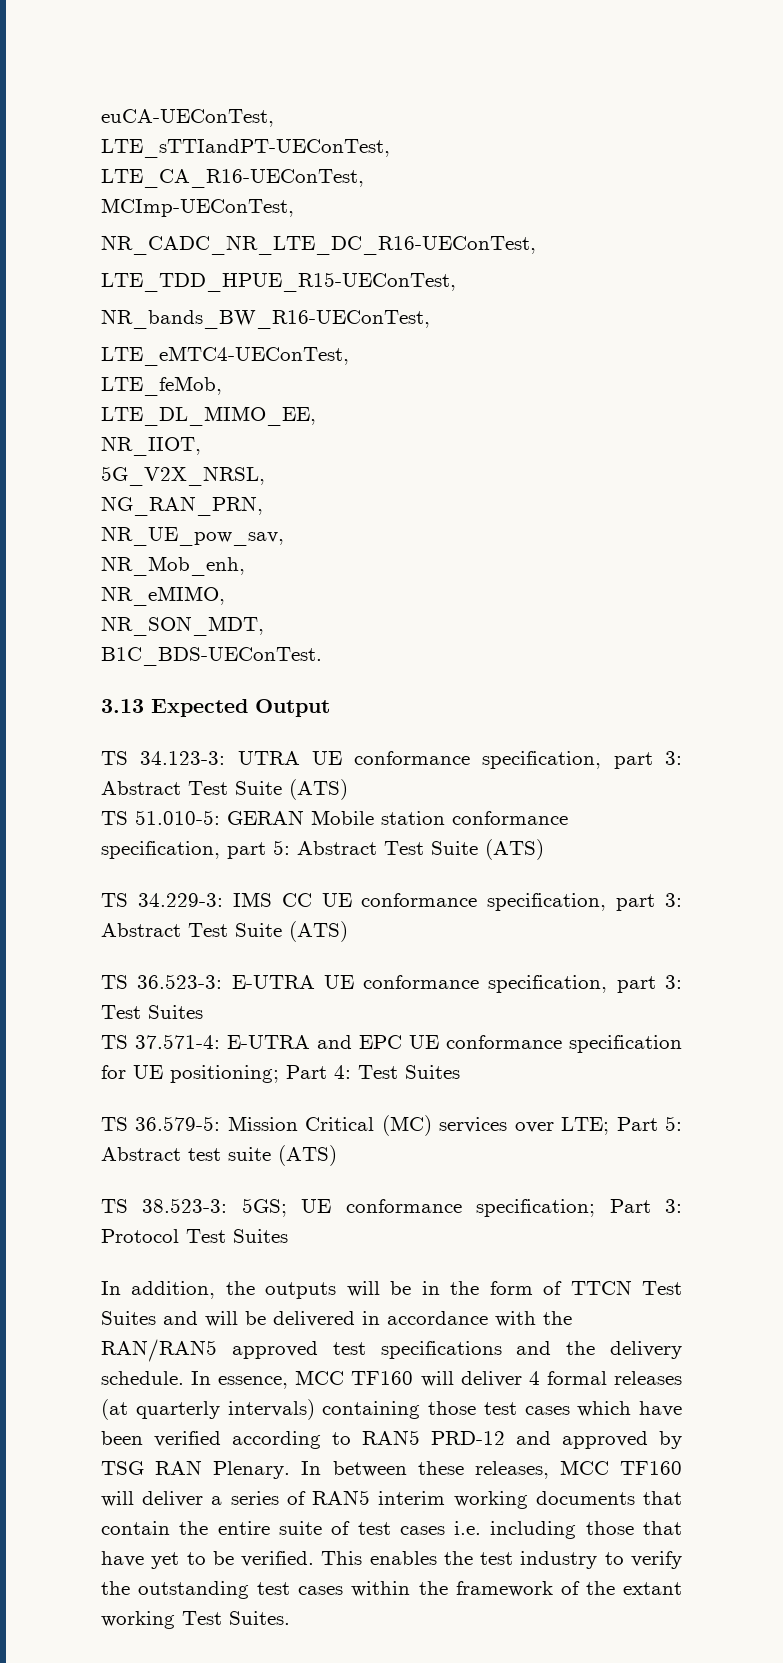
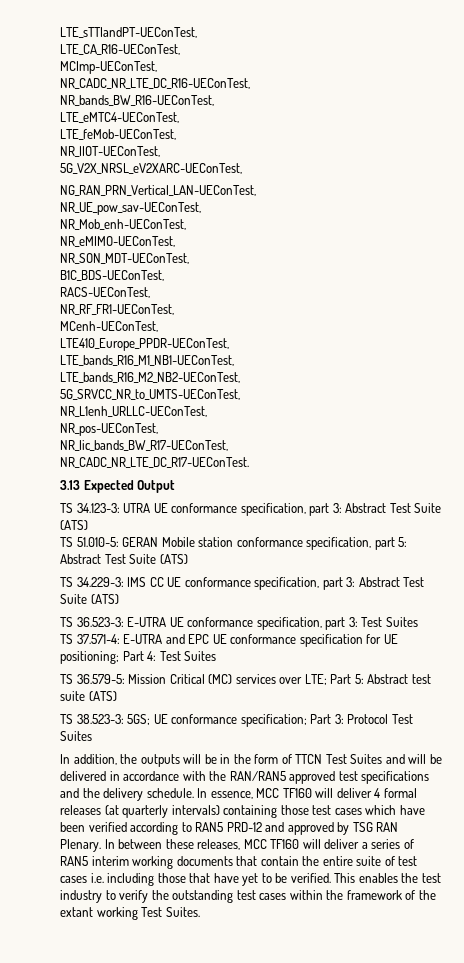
- euCA-UEConTest,
- LTE_TDD_HPUE_R15-UEConTest,
- LTE_feMob,
- LTE_DL_MIMO_EE,
- NR_IIOT,
- 5G_V2X_NRSL,
- NG_RAN_PRN,
- NR_UE_pow_sav,
- NR_Mob_enh,
- NR_eMIMO,
- NR_SON_MDT,
- B1C_BDS-UEConTest.
+ LTE_feMob-UEConTest,
+ NR_IIOT-UEConTest,
+ 5G_V2X_NRSL_eV2XARC-UEConTest,
+ NG_RAN_PRN_Vertical_LAN-UEConTest,
+ NR_UE_pow_sav-UEConTest,
+ NR_Mob_enh-UEConTest,
+ NR_eMIMO-UEConTest,
+ NR_SON_MDT-UEConTest,
+ B1C_BDS-UEConTest,
+ RACS-UEConTest,
+ NR_RF_FR1-UEConTest,
+ MCenh-UEConTest,
+ LTE410_Europe_PPDR-UEConTest,
+ LTE_bands_R16_M1_NB1-UEConTest,
+ LTE_bands_R16_M2_NB2-UEConTest,
+ 5G_SRVCC_NR_to_UMTS-UEConTest,
+ NR_L1enh_URLLC-UEConTest,
+ NR_pos-UEConTest,
+ NR_lic_bands_BW_R17-UEConTest,
+ NR_CADC_NR_LTE_DC_R17-UEConTest.

